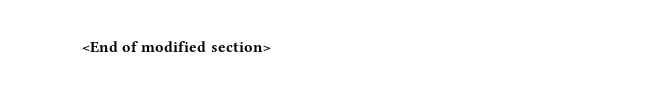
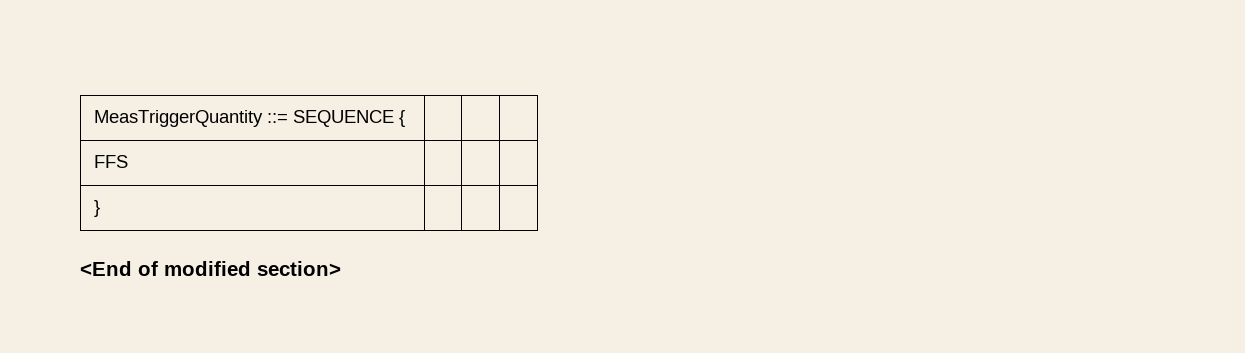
+ MeasTriggerQuantity ::= SEQUENCE { | | |
+ FFS | | |
+ } | | |

